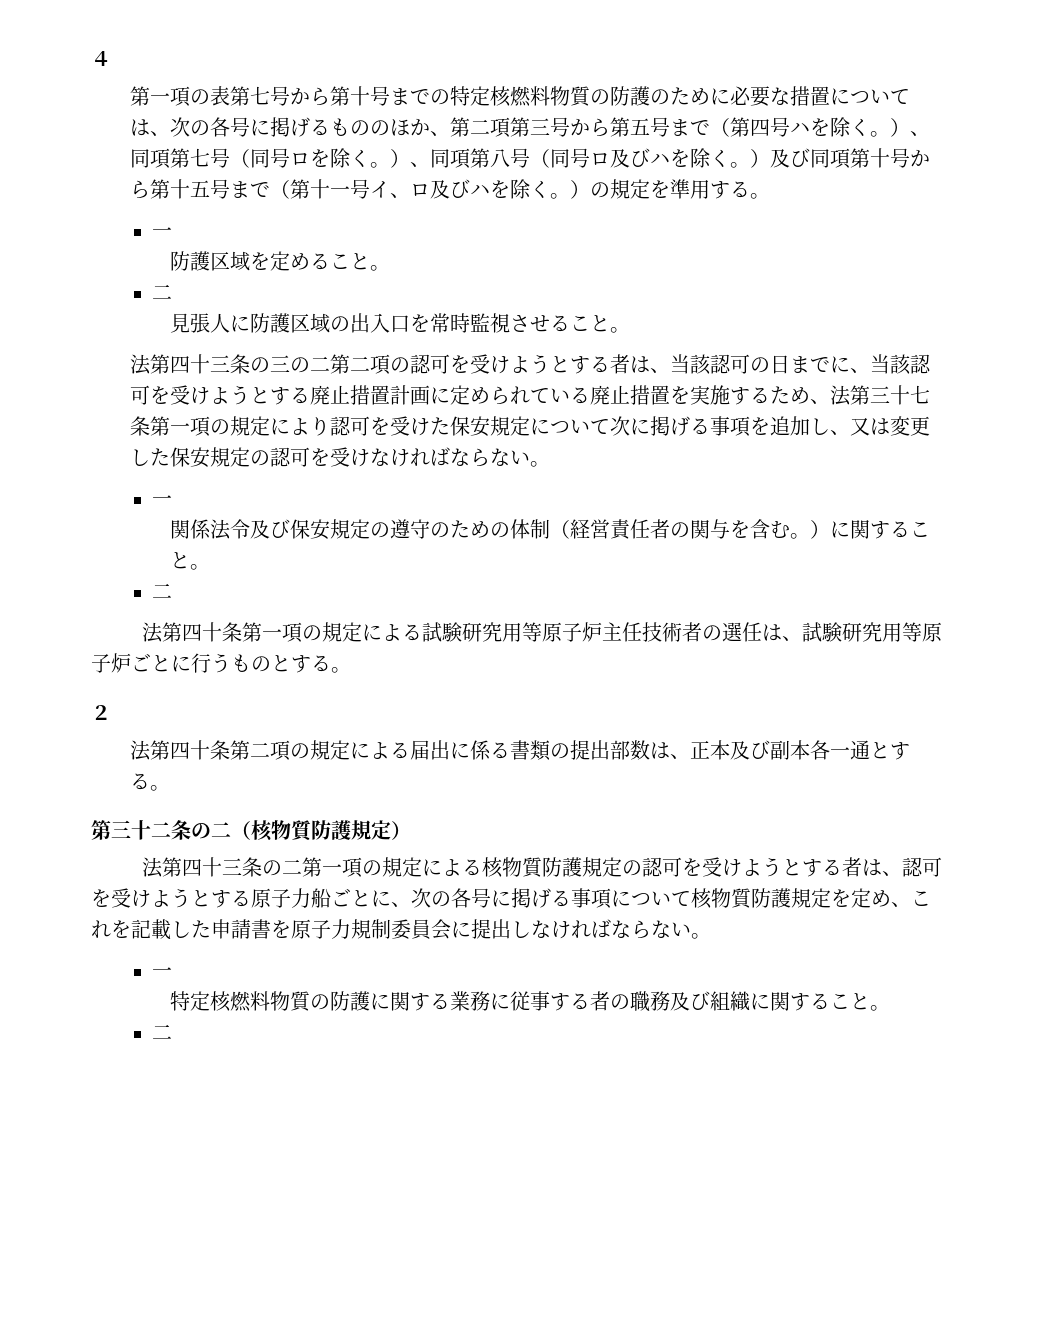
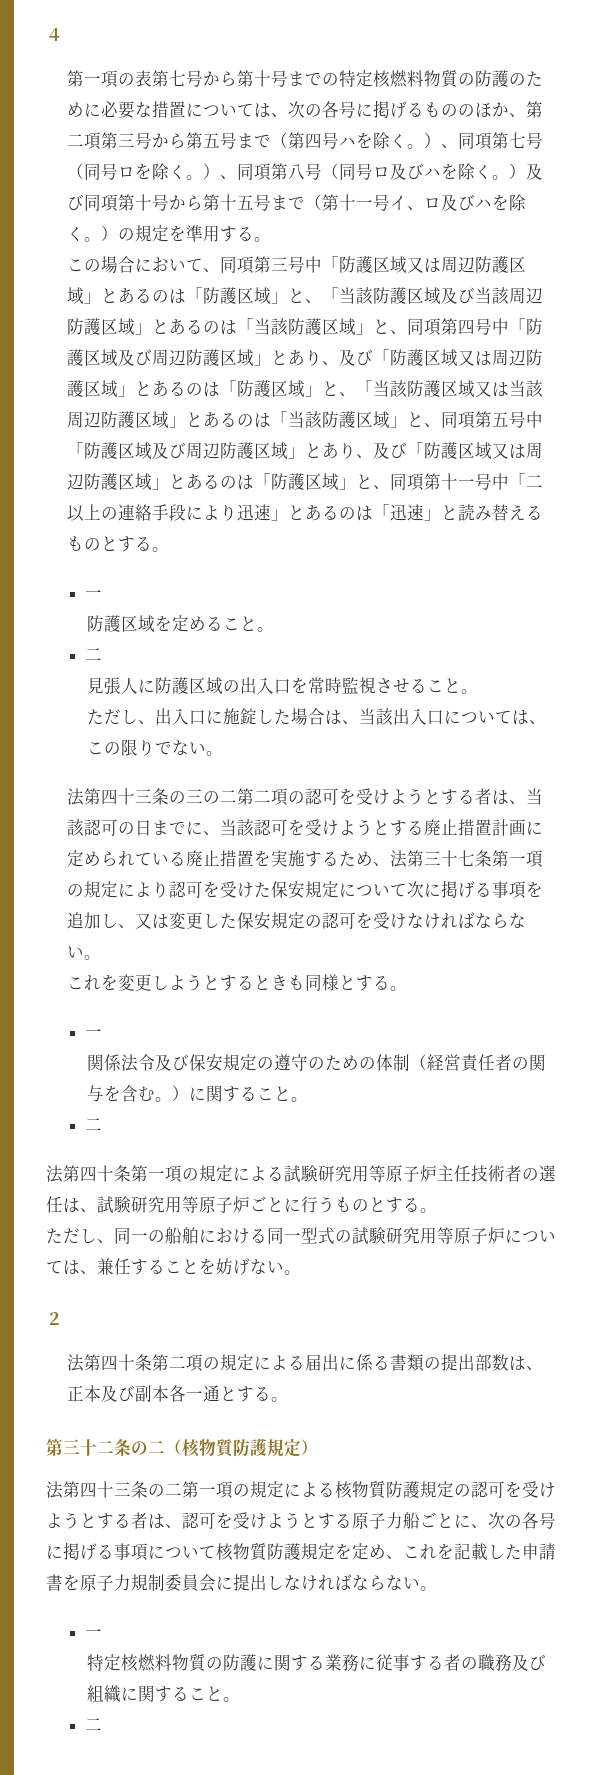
+ この場合において、同項第三号中「防護区域又は周辺防護区域」とあるのは「防護区域」と、「当該防護区域及び当該周辺防護区域」とあるのは「当該防護区域」と、同項第四号中「防護区域及び周辺防護区域」とあり、及び「防護区域又は周辺防護区域」とあるのは「防護区域」と、「当該防護区域又は当該周辺防護区域」とあるのは「当該防護区域」と、同項第五号中「防護区域及び周辺防護区域」とあり、及び「防護区域又は周辺防護区域」とあるのは「防護区域」と、同項第十一号中「二以上の連絡手段により迅速」とあるのは「迅速」と読み替えるものとする。
+ ただし、出入口に施錠した場合は、当該出入口については、この限りでない。
+ これを変更しようとするときも同様とする。
+ ただし、同一の船舶における同一型式の試験研究用等原子炉については、兼任することを妨げない。

